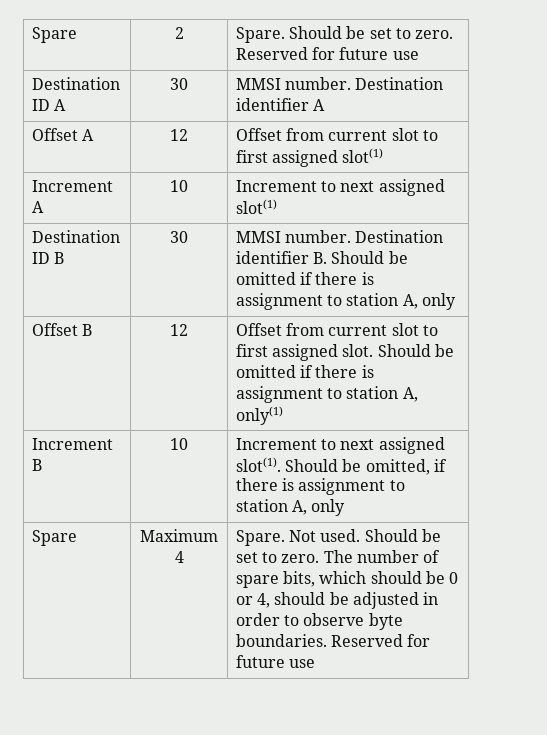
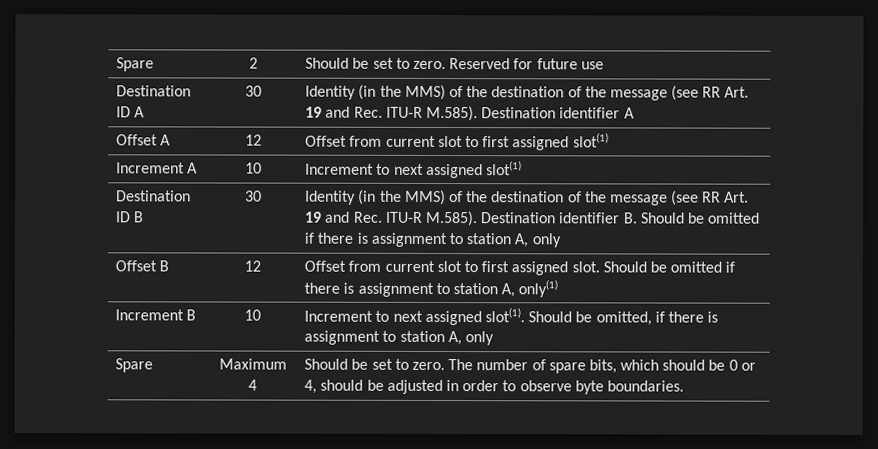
- Spare | 2 | Spare. Should be set to zero. Reserved for future use
+ Spare | 2 | Should be set to zero. Reserved for future use
- Destination ID A | 30 | MMSI number. Destination identifier A
+ Destination ID A | 30 | Identity (in the MMS) of the destination of the message (see RR Art. 19 and Rec. ITU-R M.585). Destination identifier A
- Destination ID B | 30 | MMSI number. Destination identifier B. Should be omitted if there is assignment to station A, only
+ Destination ID B | 30 | Identity (in the MMS) of the destination of the message (see RR Art. 19 and Rec. ITU-R M.585). Destination identifier B. Should be omitted if there is assignment to station A, only
- Spare | Maximum 4 | Spare. Not used. Should be set to zero. The number of spare bits, which should be 0 or 4, should be adjusted in order to observe byte boundaries. Reserved for future use
+ Spare | Maximum 4 | Should be set to zero. The number of spare bits, which should be 0 or 4, should be adjusted in order to observe byte boundaries.

